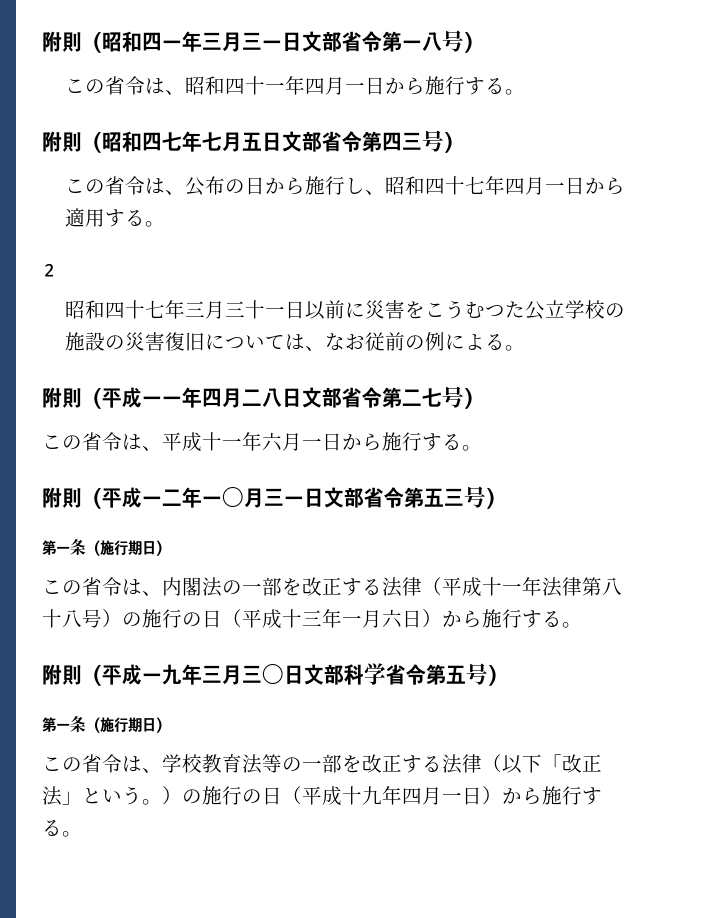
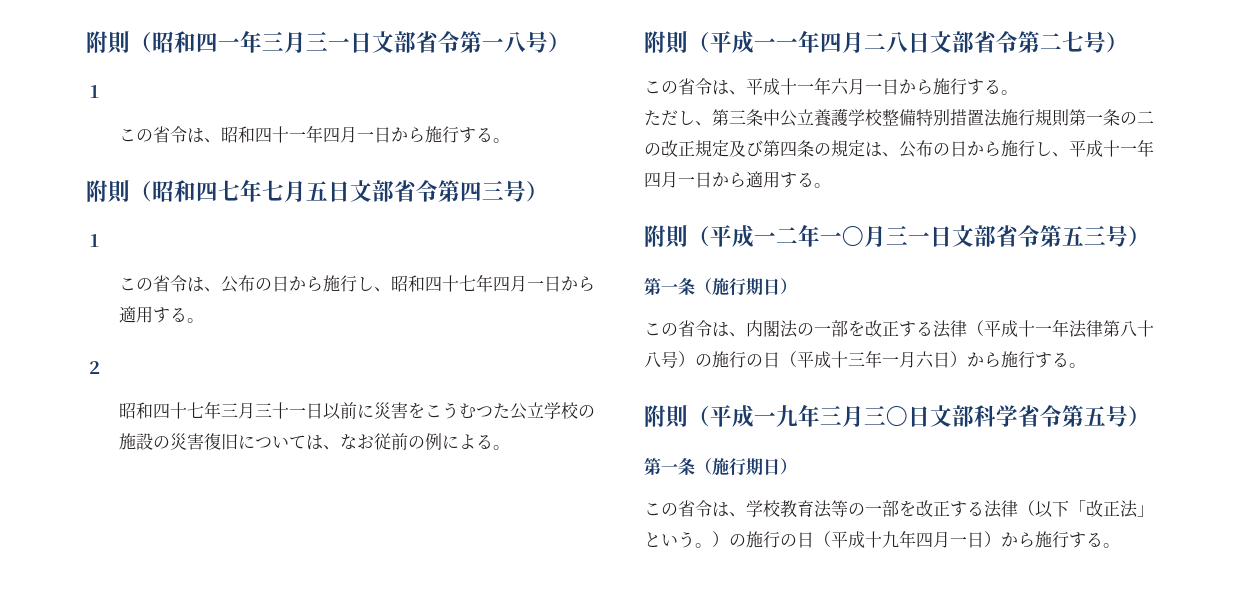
  附則（昭和四一年三月三一日文部省令第一八号）
+ １
  附則（昭和四七年七月五日文部省令第四三号）
+ １
+ ただし、第三条中公立養護学校整備特別措置法施行規則第一条の二の改正規定及び第四条の規定は、公布の日から施行し、平成十一年四月一日から適用する。

